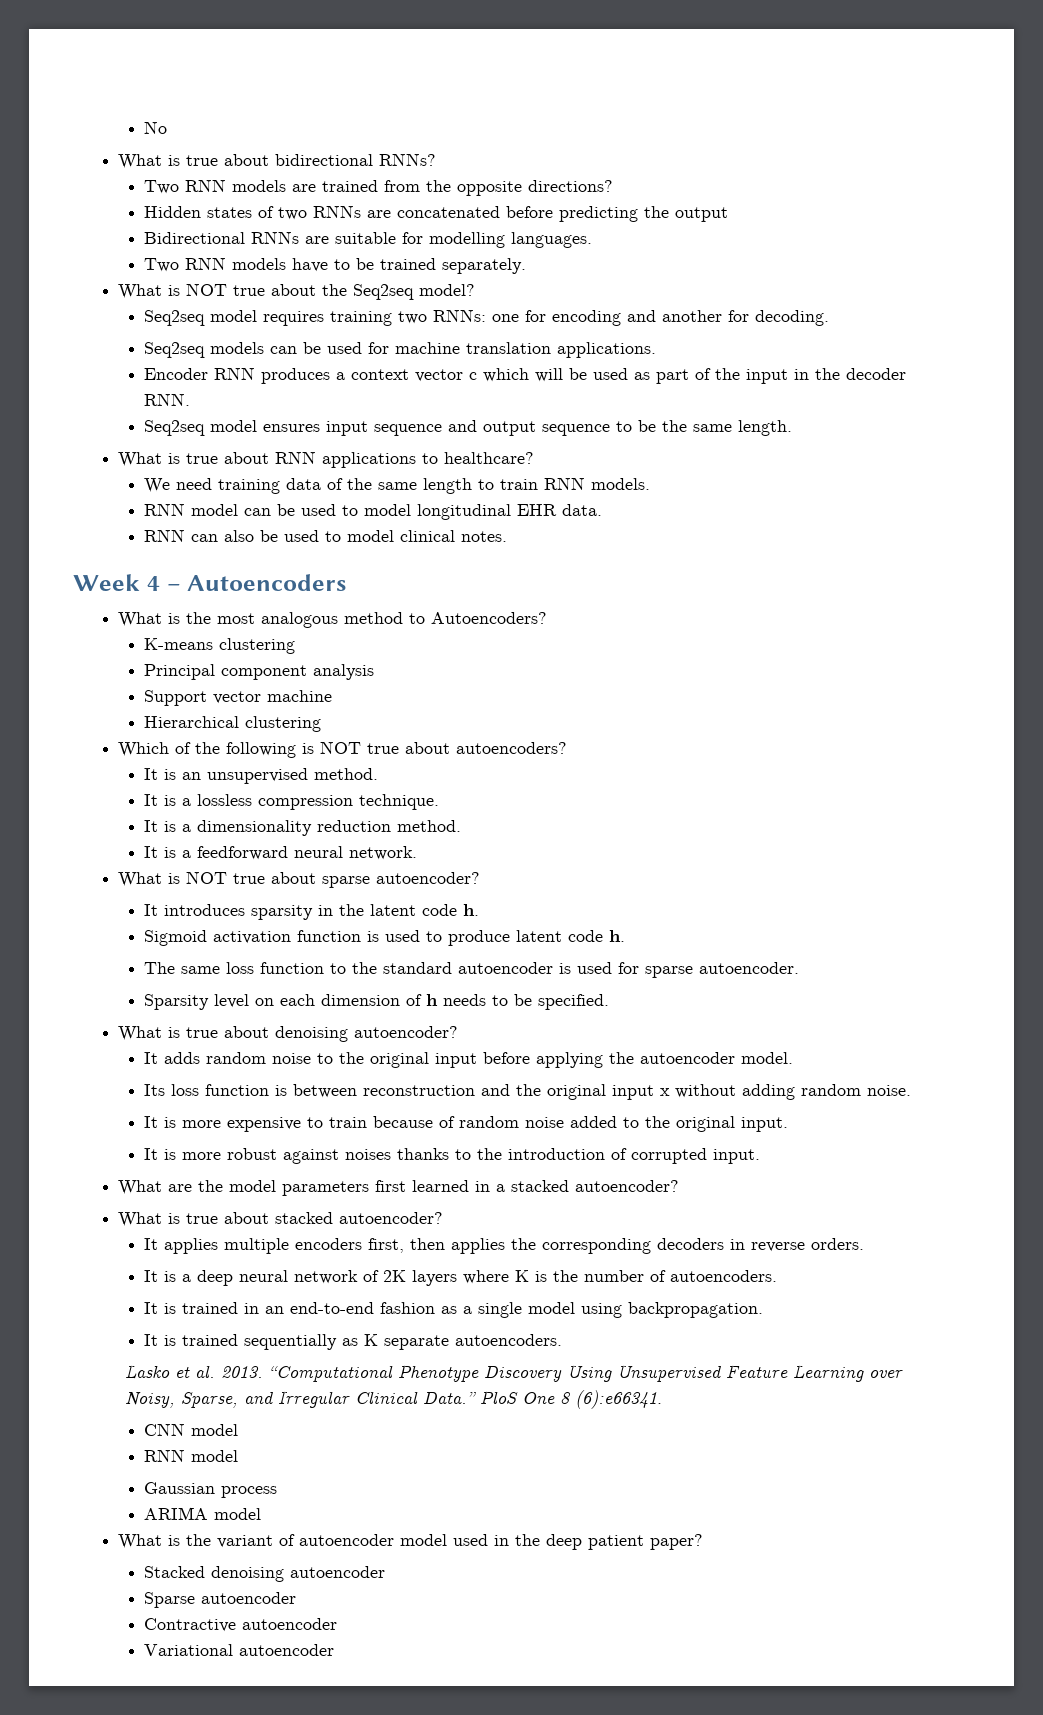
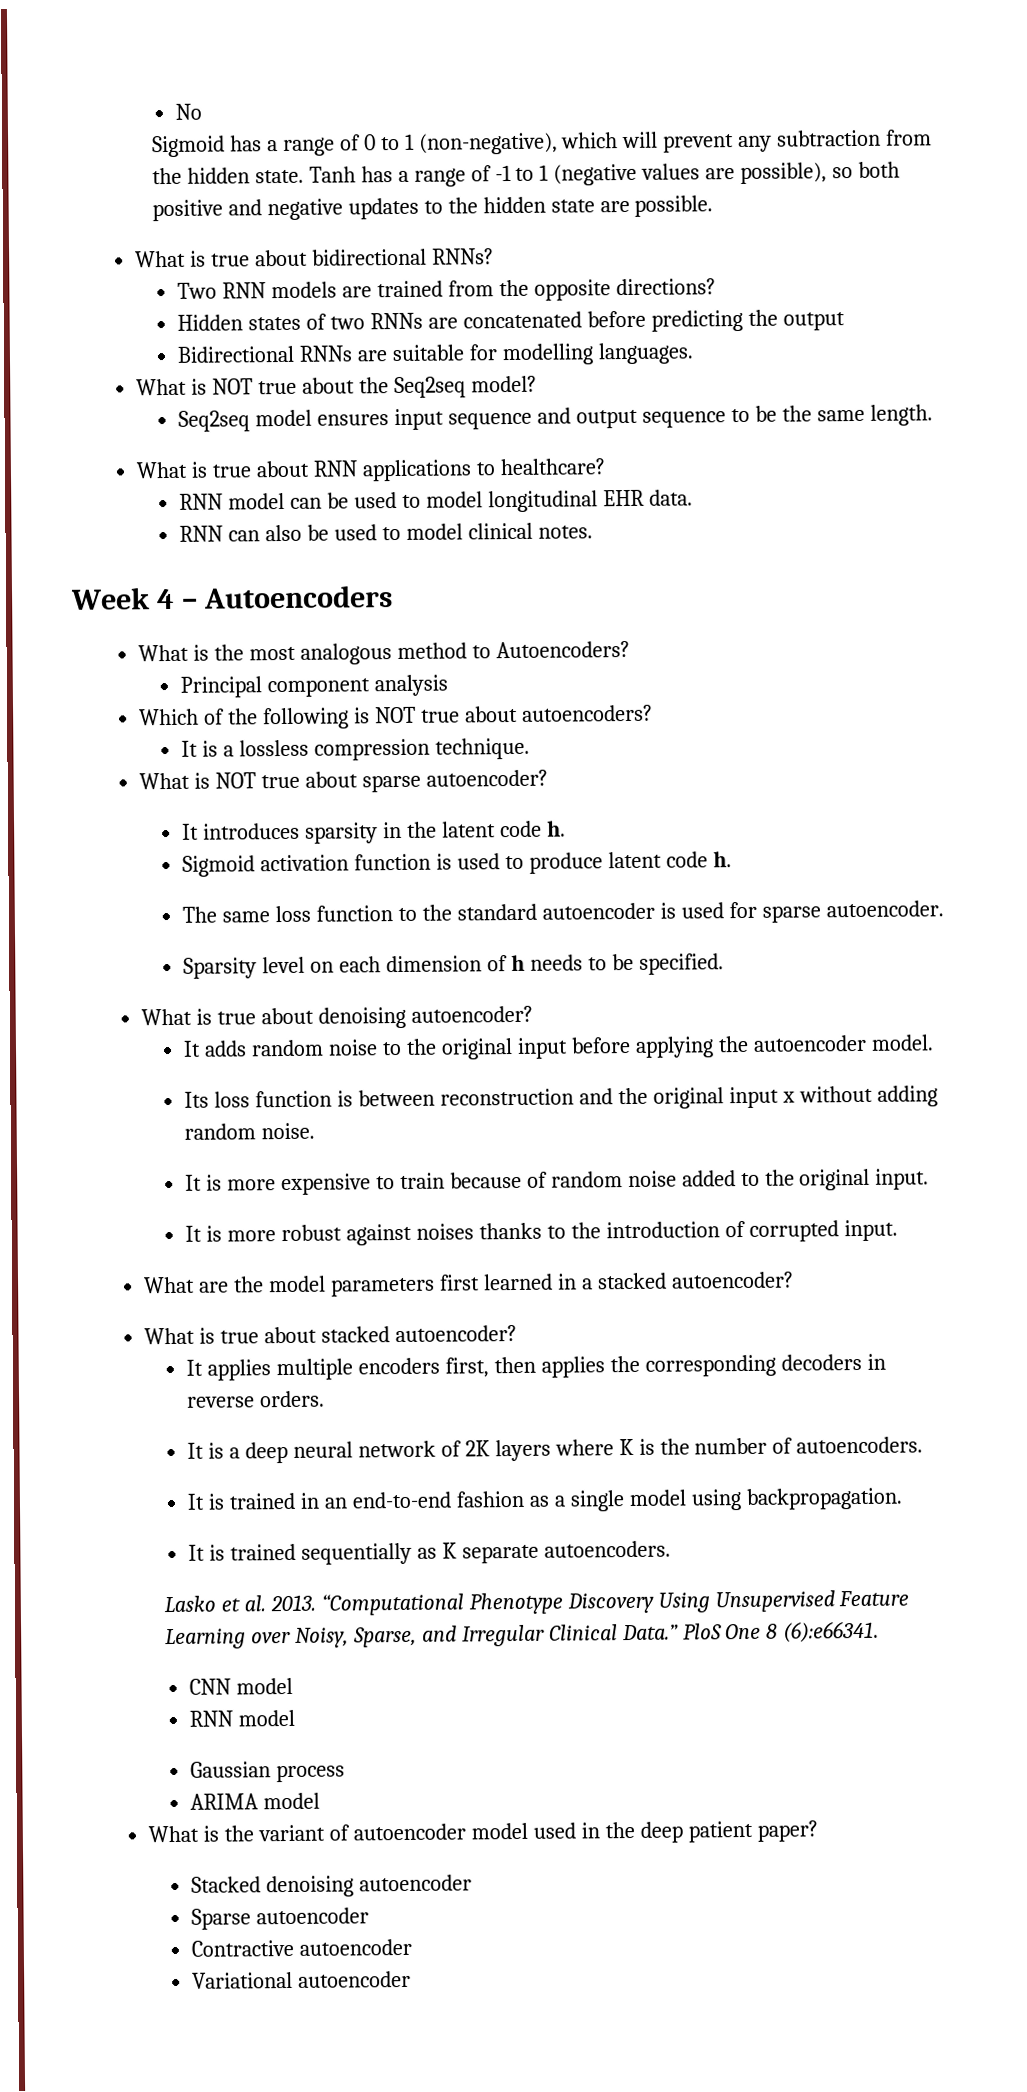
+ Sigmoid has a range of 0 to 1 (non-negative), which will prevent any subtraction from the hidden state. Tanh has a range of -1 to 1 (negative values are possible), so both positive and negative updates to the hidden state are possible.
- Two RNN models have to be trained separately.
- Seq2seq model requires training two RNNs: one for encoding and another for decoding.
- Seq2seq models can be used for machine translation applications.
- Encoder RNN produces a context vector c which will be used as part of the input in the decoder RNN.
- We need training data of the same length to train RNN models.
- K-means clustering
- Support vector machine
- Hierarchical clustering
- It is an unsupervised method.
- It is a dimensionality reduction method.
- It is a feedforward neural network.

